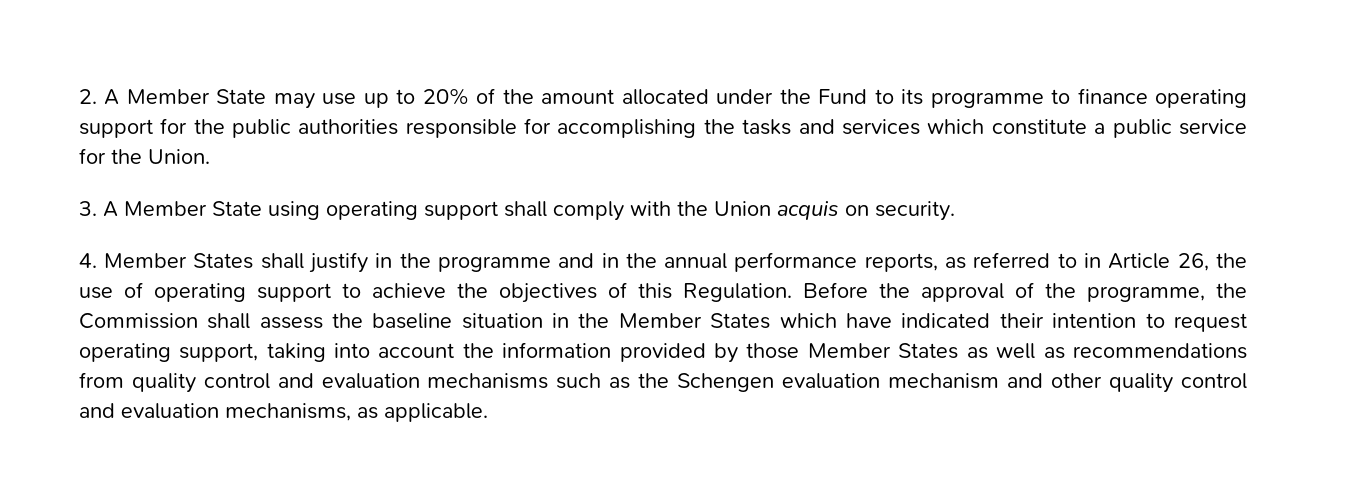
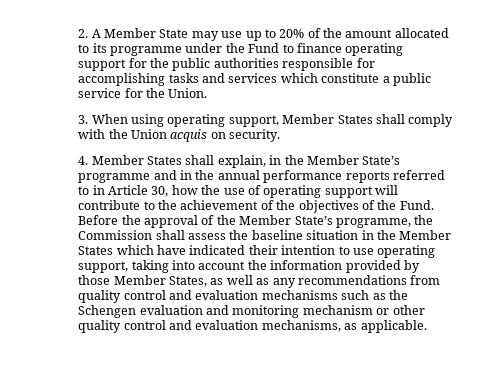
- 2. A Member State may use up to 20% of the amount allocated under the Fund to its programme to finance operating support for the public authorities responsible for accomplishing the tasks and services which constitute a public service for the Union.
+ 2. A Member State may use up to 20% of the amount allocated to its programme under the Fund to finance operating support for the public authorities responsible for accomplishing tasks and services which constitute a public service for the Union.
- 3. A Member State using operating support shall comply with the Union acquis on security.
+ 3. When using operating support, Member States shall comply with the Union acquis on security.
- 4. Member States shall justify in the programme and in the annual performance reports, as referred to in Article 26, the use of operating support to achieve the objectives of this Regulation.
+ 4. Member States shall explain, in the Member State’s programme and in the annual performance reports referred to in Article 30, how the use of operating support will contribute to the achievement of the objectives of the Fund.
- Before the approval of the programme, the Commission shall assess the baseline situation in the Member States which have indicated their intention to request operating support, taking into account the information provided by those Member States as well as recommendations from quality control and evaluation mechanisms such as the Schengen evaluation mechanism and other quality control and evaluation mechanisms, as applicable.
+ Before the approval of the Member State’s programme, the Commission shall assess the baseline situation in the Member States which have indicated their intention to use operating support, taking into account the information provided by those Member States, as well as any recommendations from quality control and evaluation mechanisms such as the Schengen evaluation and monitoring mechanism or other quality control and evaluation mechanisms, as applicable.

